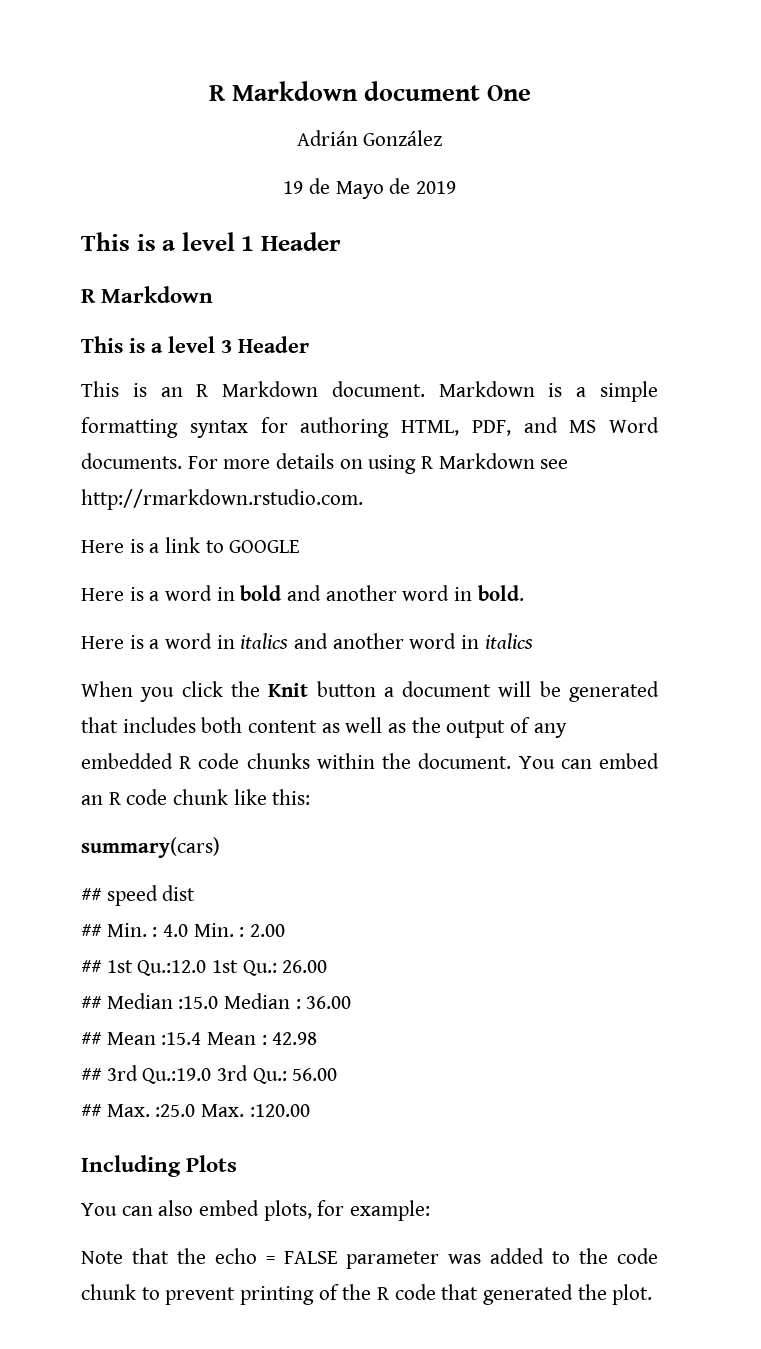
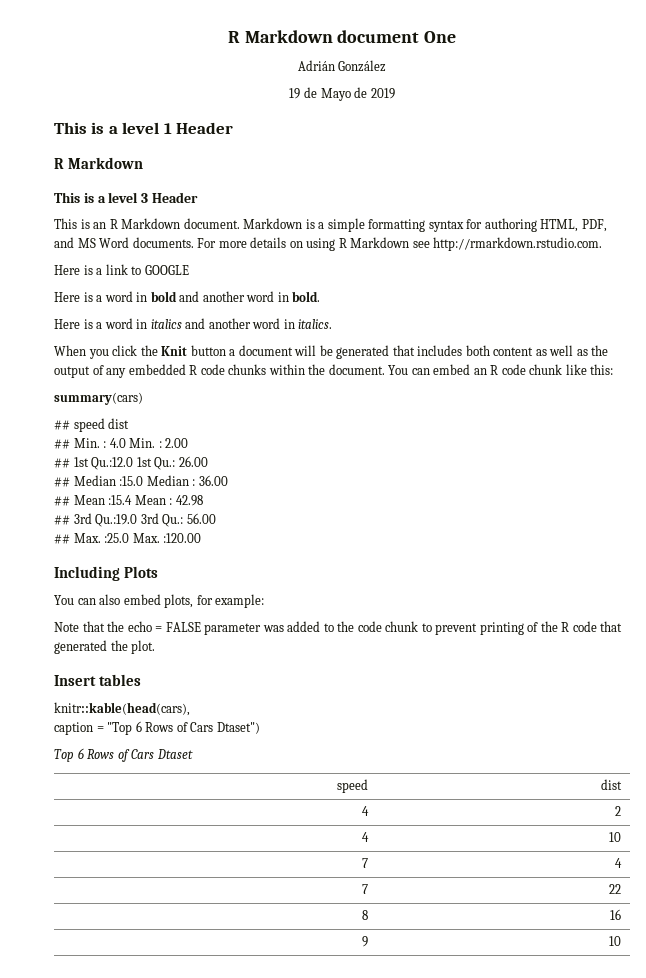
- Here is a word in italics and another word in italics
+ Here is a word in italics and another word in italics.
+ Insert tables
+ knitr::kable(head(cars),
+ caption = "Top 6 Rows of Cars Dtaset")
+ Top 6 Rows of Cars Dtaset
+ speed | dist
+ 4 | 2
+ 4 | 10
+ 7 | 4
+ 7 | 22
+ 8 | 16
+ 9 | 10

